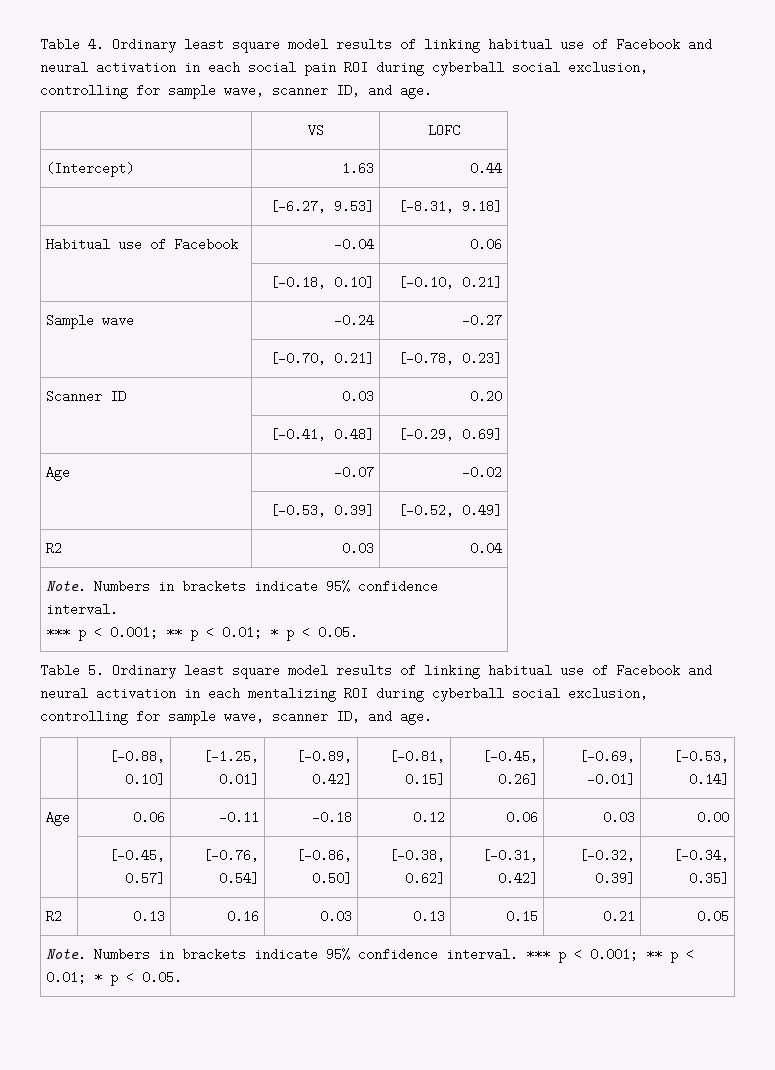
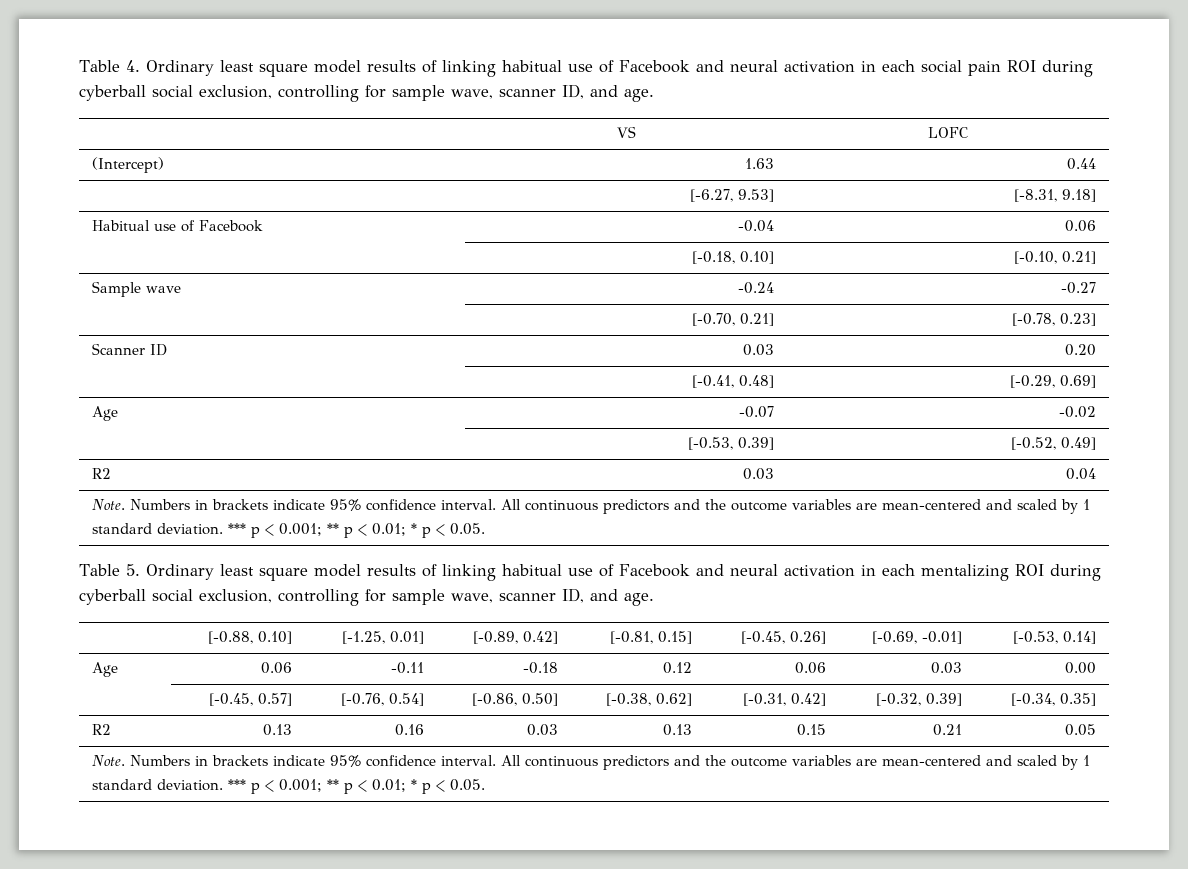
  R2 | 0.03 | 0.04
- Note. Numbers in brackets indicate 95% confidence interval.
- *** p < 0.001; ** p < 0.01; * p < 0.05.
+ Note. Numbers in brackets indicate 95% confidence interval. All continuous predictors and the outcome variables are mean-centered and scaled by 1 standard deviation. *** p < 0.001; ** p < 0.01; * p < 0.05.
  R2 | 0.13 | 0.16 | 0.03 | 0.13 | 0.15 | 0.21 | 0.05
- Note. Numbers in brackets indicate 95% confidence interval. *** p < 0.001; ** p < 0.01; * p < 0.05.
+ Note. Numbers in brackets indicate 95% confidence interval. All continuous predictors and the outcome variables are mean-centered and scaled by 1 standard deviation. *** p < 0.001; ** p < 0.01; * p < 0.05.

